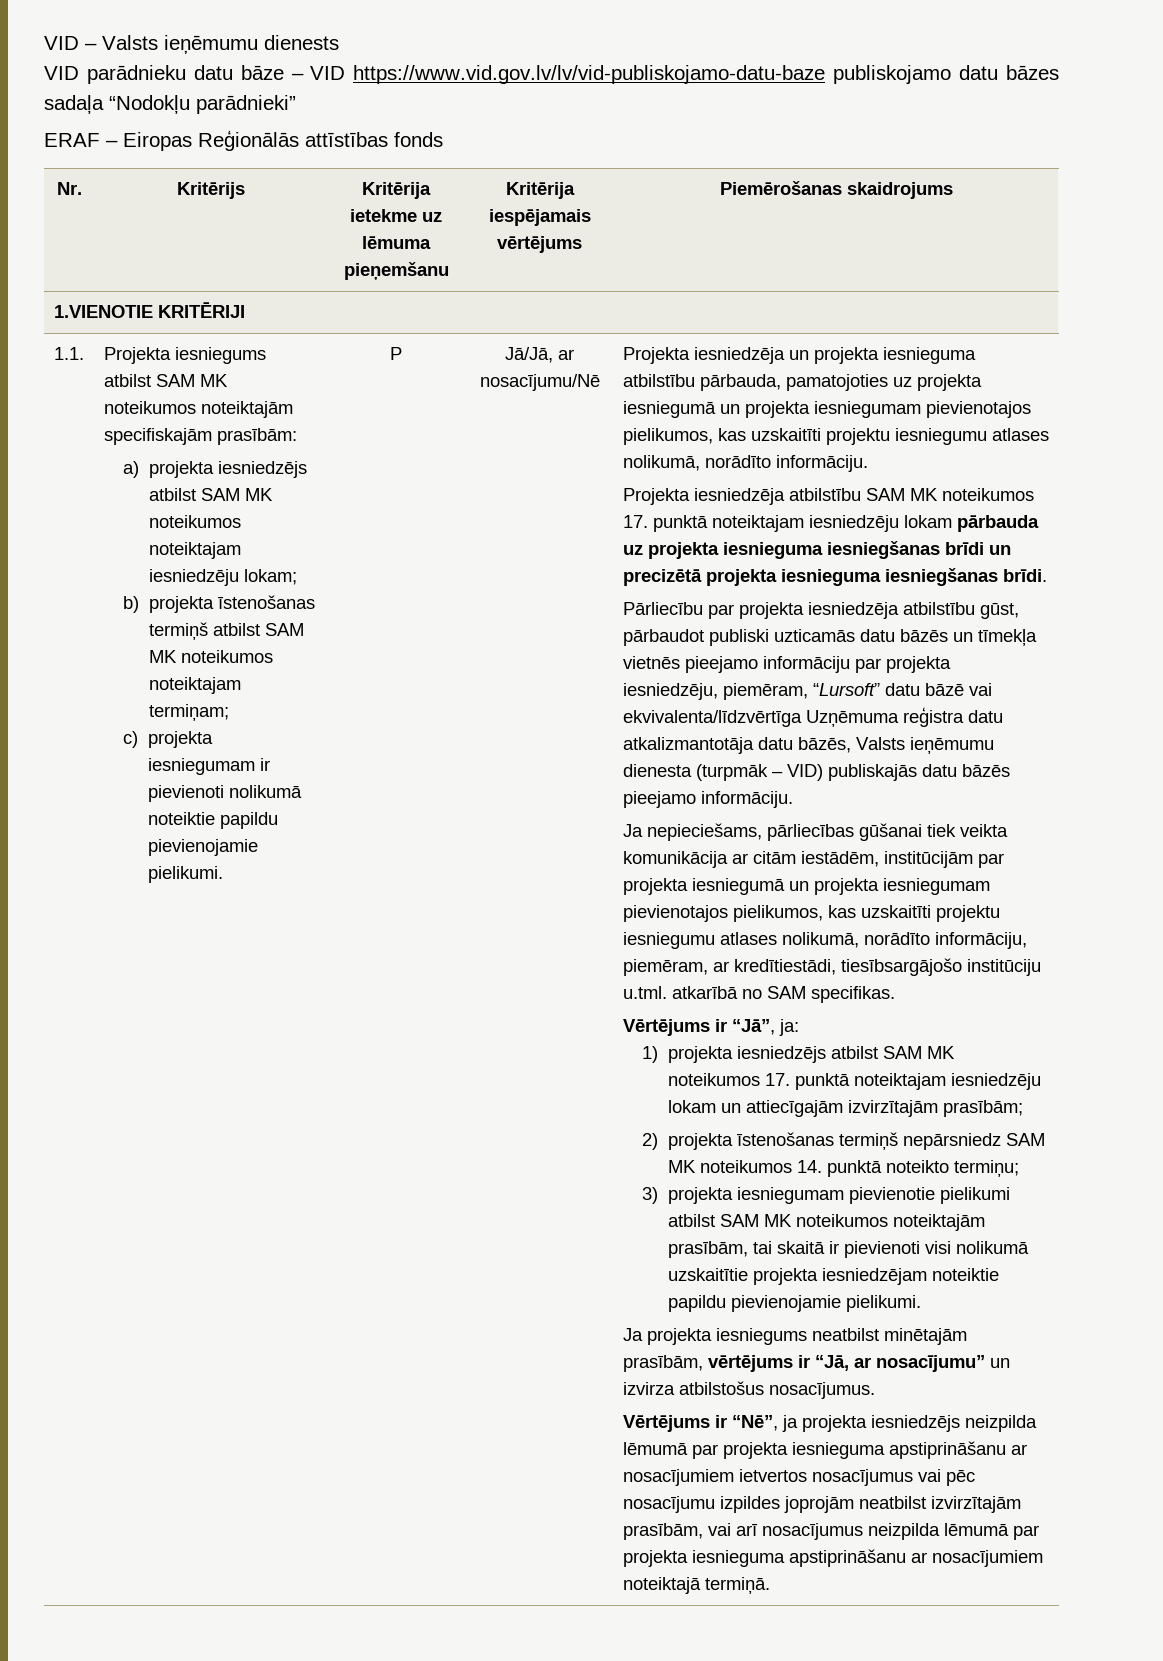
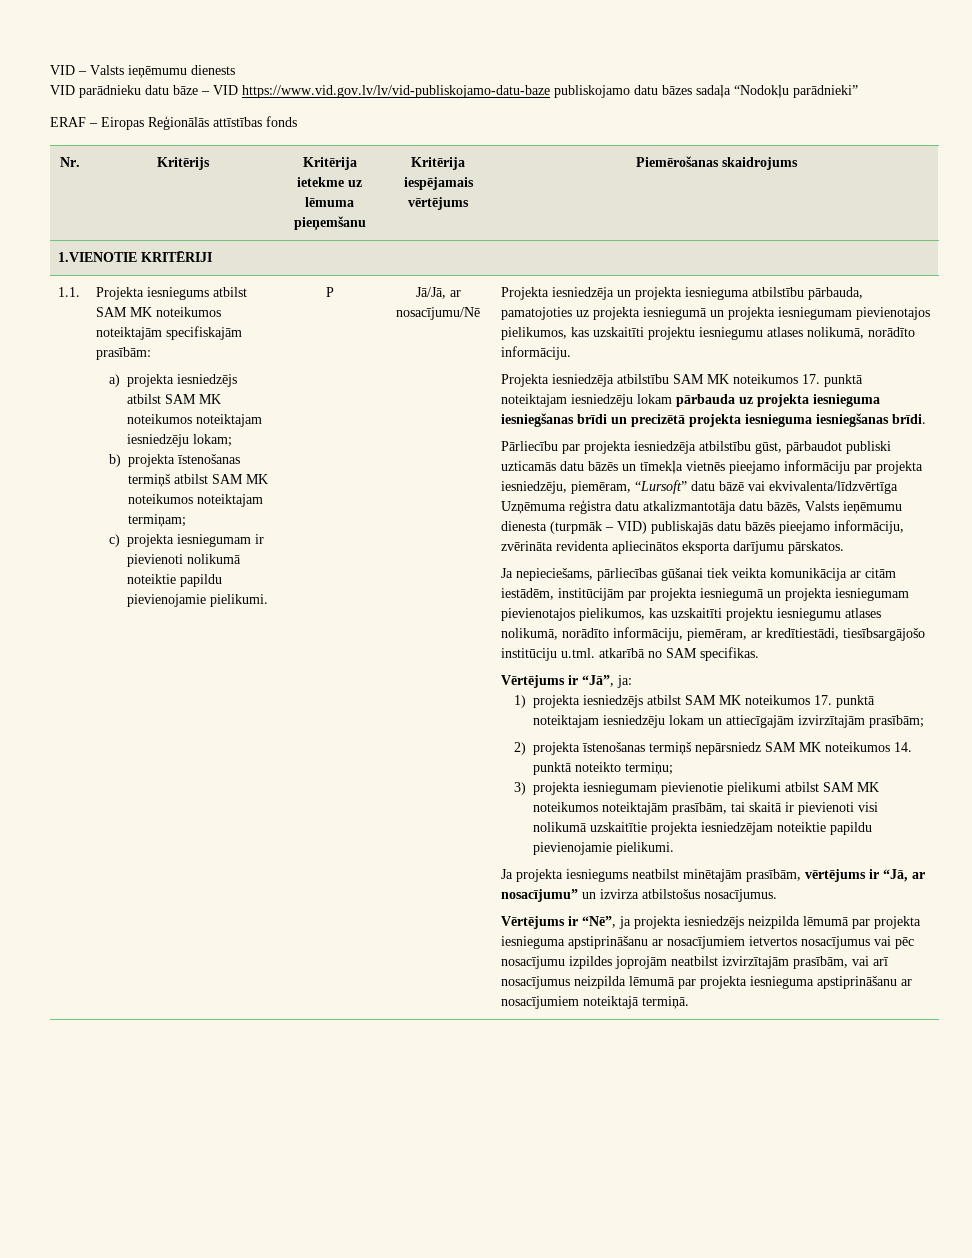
- Pārliecību par projekta iesniedzēja atbilstību gūst, pārbaudot publiski uzticamās datu bāzēs un tīmekļa vietnēs pieejamo informāciju par projekta iesniedzēju, piemēram, “Lursoft” datu bāzē vai ekvivalenta/līdzvērtīga Uzņēmuma reģistra datu atkalizmantotāja datu bāzēs, Valsts ieņēmumu dienesta (turpmāk – VID) publiskajās datu bāzēs pieejamo informāciju.
+ Pārliecību par projekta iesniedzēja atbilstību gūst, pārbaudot publiski uzticamās datu bāzēs un tīmekļa vietnēs pieejamo informāciju par projekta iesniedzēju, piemēram, “Lursoft” datu bāzē vai ekvivalenta/līdzvērtīga Uzņēmuma reģistra datu atkalizmantotāja datu bāzēs, Valsts ieņēmumu dienesta (turpmāk – VID) publiskajās datu bāzēs pieejamo informāciju, zvērināta revidenta apliecinātos eksporta darījumu pārskatos.

